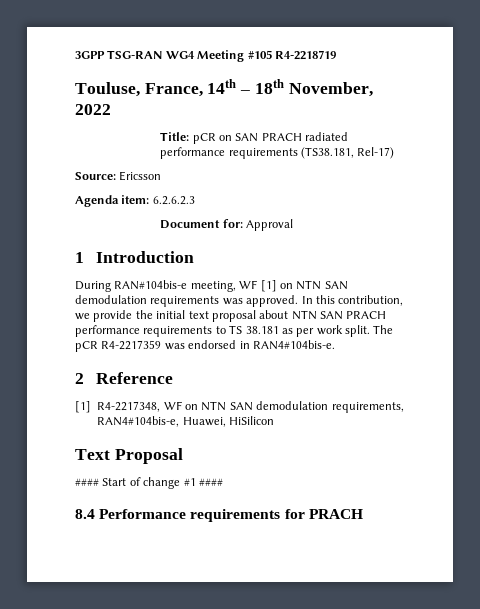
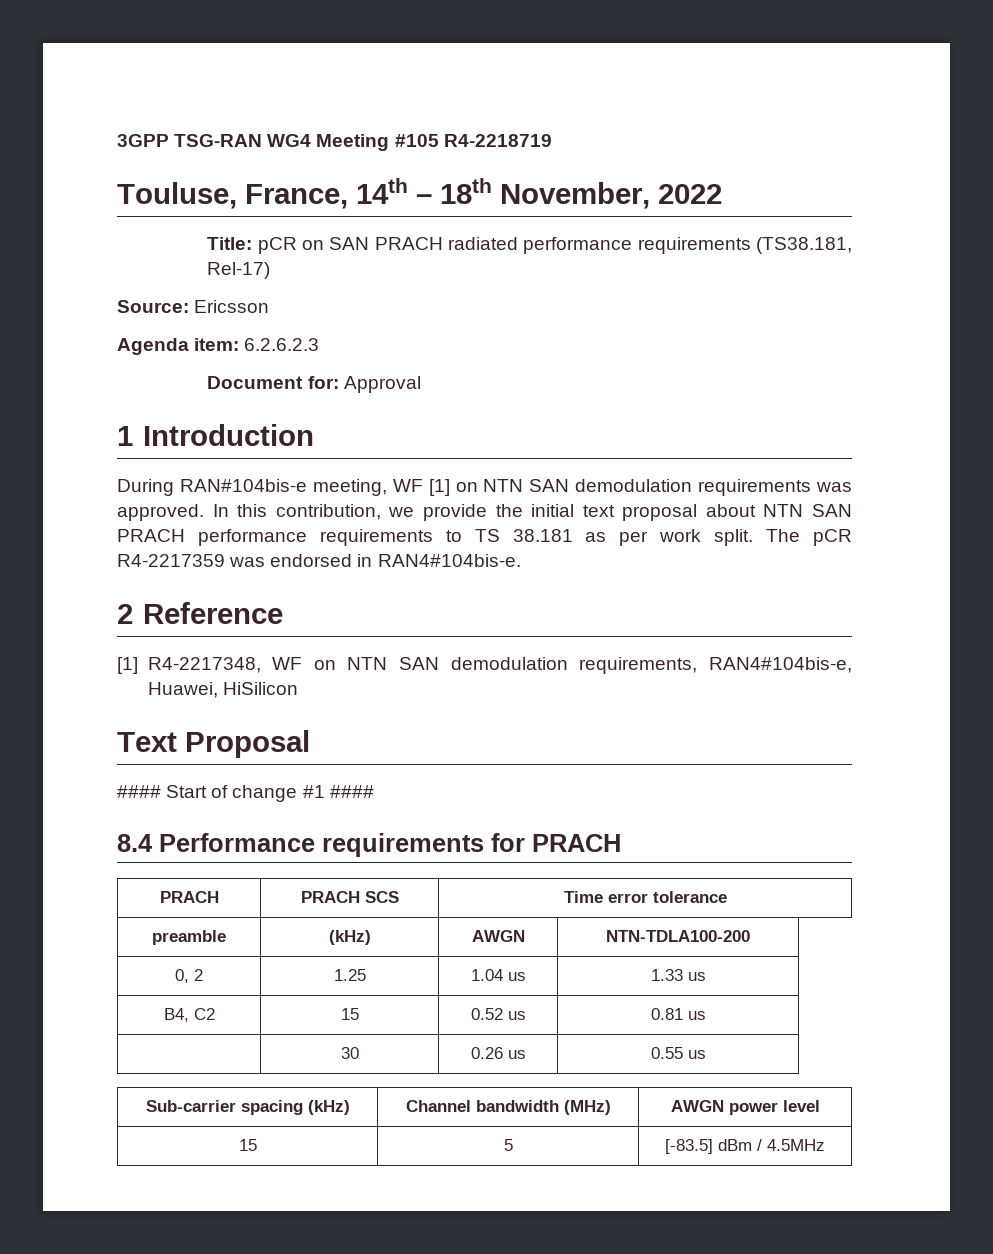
+ PRACH | PRACH SCS | Time error tolerance
+ preamble | (kHz) | AWGN | NTN-TDLA100-200
+ 0, 2 | 1.25 | 1.04 us | 1.33 us
+ B4, C2 | 15 | 0.52 us | 0.81 us
+ | 30 | 0.26 us | 0.55 us
+ Sub-carrier spacing (kHz) | Channel bandwidth (MHz) | AWGN power level
+ 15 | 5 | [-83.5] dBm / 4.5MHz

